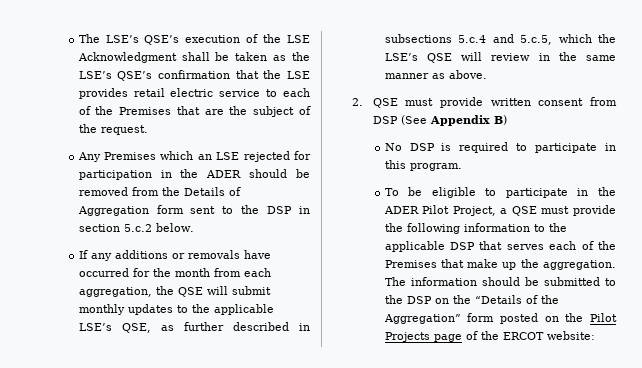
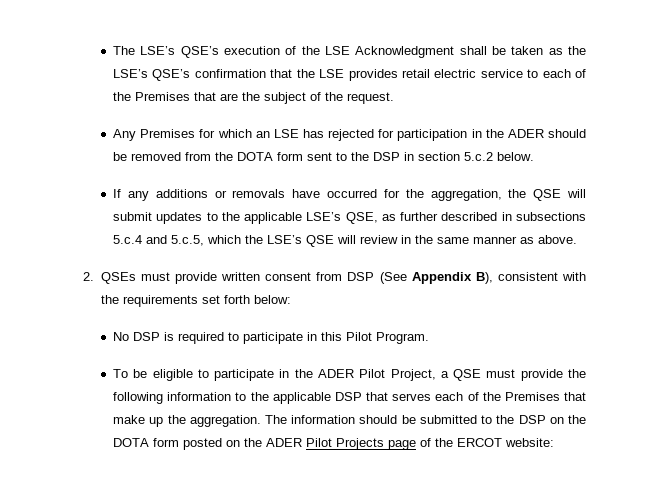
- Any Premises which an LSE rejected for participation in the ADER should be removed from the Details of Aggregation form sent to the DSP in section 5.c.2 below.
+ Any Premises for which an LSE has rejected for participation in the ADER should be removed from the DOTA form sent to the DSP in section 5.c.2 below.
- If any additions or removals have occurred for the month from each aggregation, the QSE will submit monthly updates to the applicable LSE’s QSE, as further described in subsections 5.c.4 and 5.c.5, which the LSE’s QSE will review in the same manner as above.
+ If any additions or removals have occurred for the aggregation, the QSE will submit updates to the applicable LSE’s QSE, as further described in subsections 5.c.4 and 5.c.5, which the LSE’s QSE will review in the same manner as above.
- 2. QSE must provide written consent from DSP (See Appendix B)
+ 2. QSEs must provide written consent from DSP (See Appendix B), consistent with the requirements set forth below:
- No DSP is required to participate in this program.
+ No DSP is required to participate in this Pilot Program.
- The information should be submitted to the DSP on the “Details of the Aggregation” form posted on the Pilot Projects page of the ERCOT website:
+ The information should be submitted to the DSP on the DOTA form posted on the ADER Pilot Projects page of the ERCOT website:

